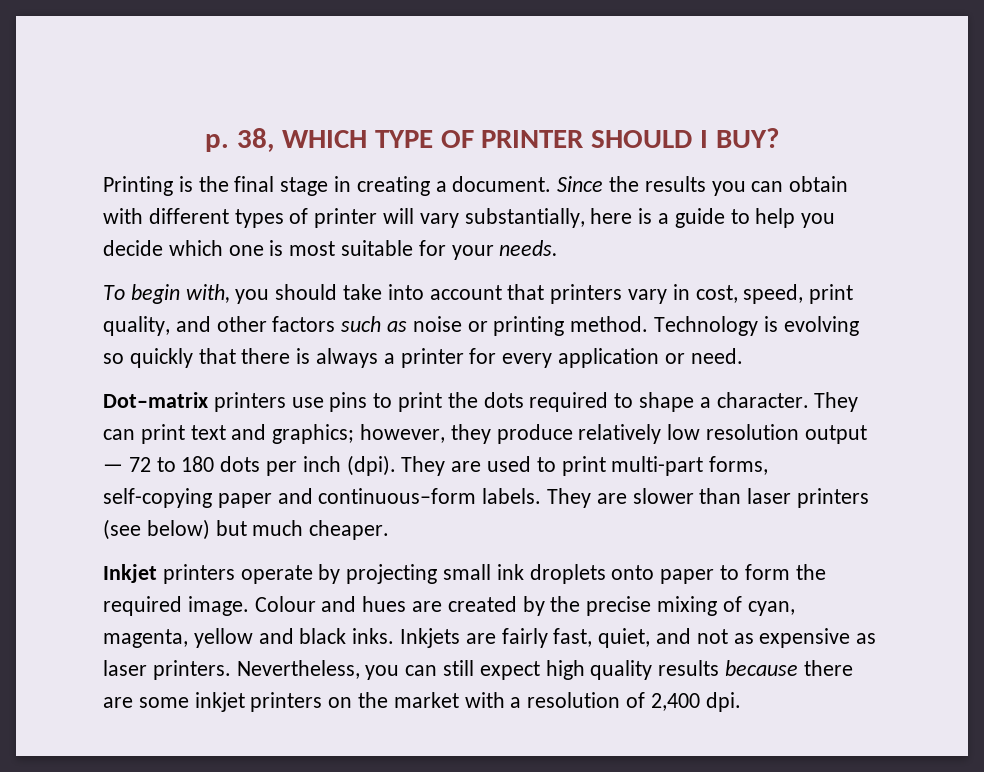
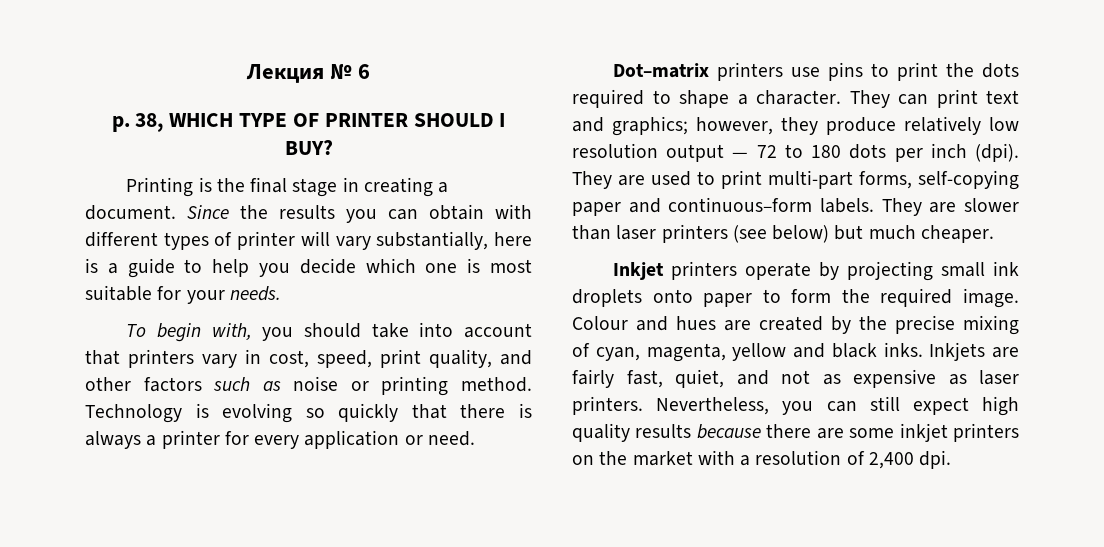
+ Лекция № 6

